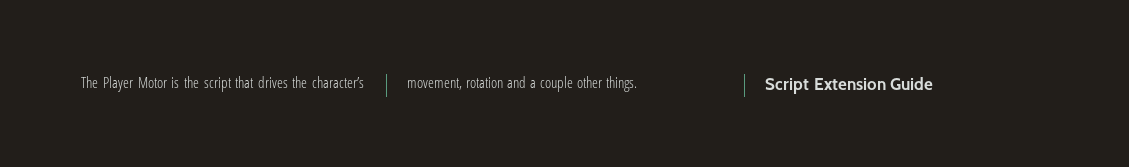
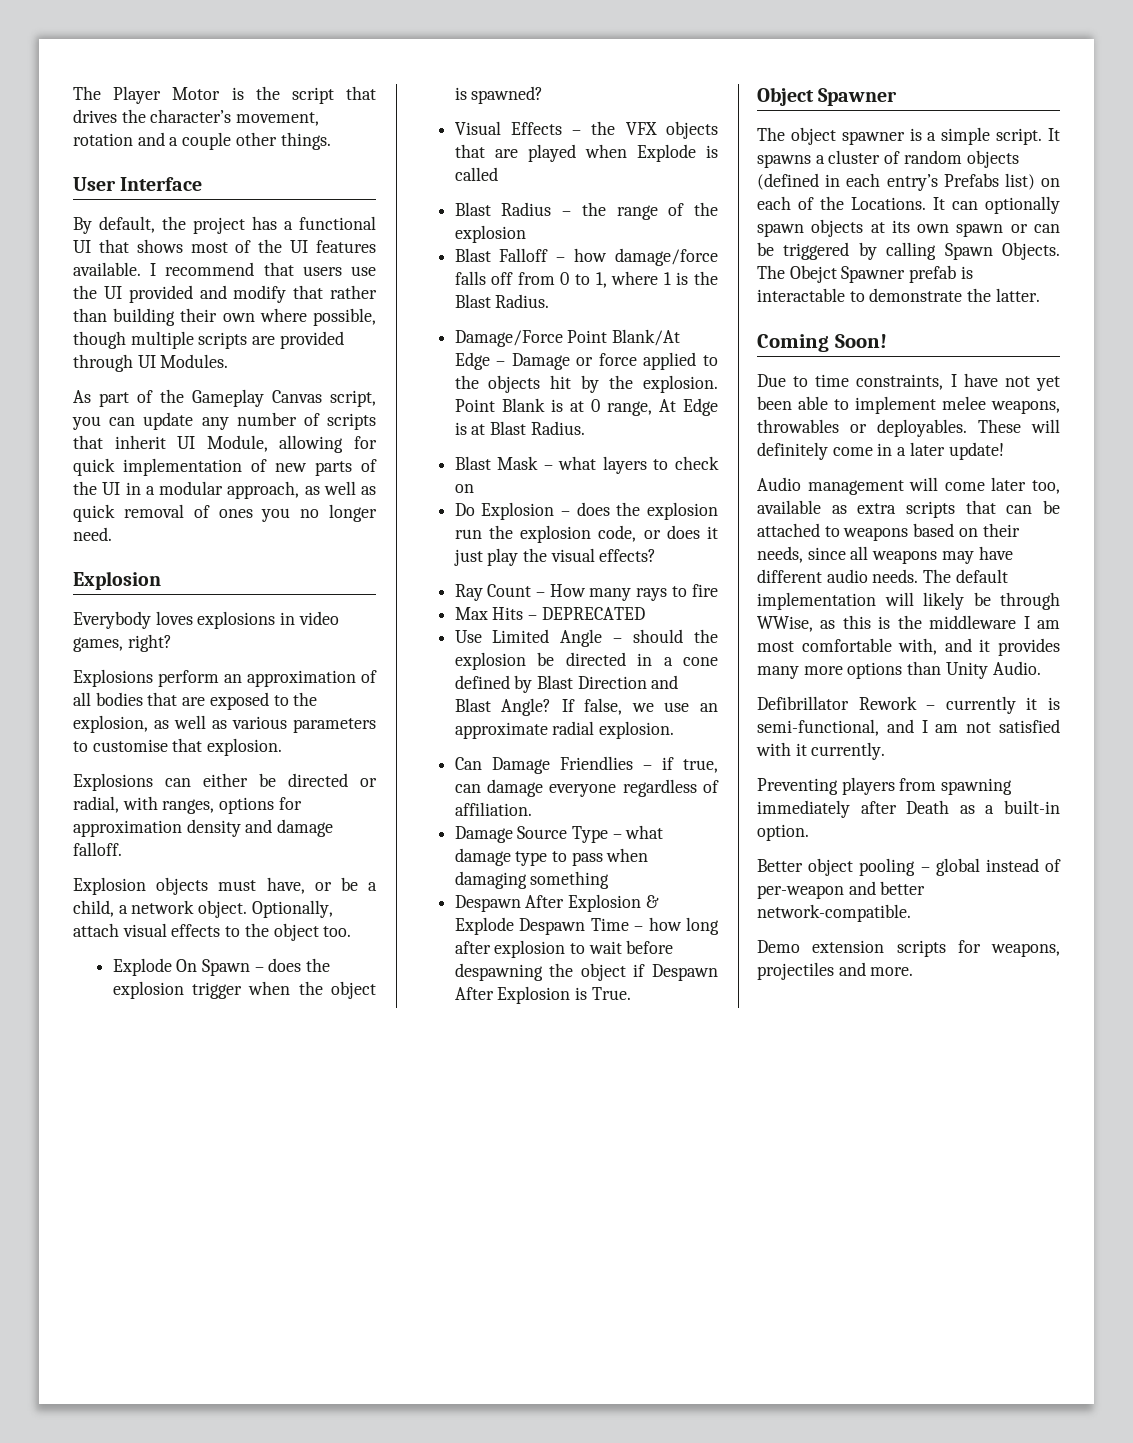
- Script Extension Guide
+ User Interface
+ By default, the project has a functional UI that shows most of the UI features available. I recommend that users use the UI provided and modify that rather than building their own where possible, though multiple scripts are provided through UI Modules.
+ As part of the Gameplay Canvas script, you can update any number of scripts that inherit UI Module, allowing for quick implementation of new parts of the UI in a modular approach, as well as quick removal of ones you no longer need.
+ Explosion
+ Everybody loves explosions in video games, right?
+ Explosions perform an approximation of all bodies that are exposed to the explosion, as well as various parameters to customise that explosion.
+ Explosions can either be directed or radial, with ranges, options for approximation density and damage falloff.
+ Explosion objects must have, or be a child, a network object. Optionally, attach visual effects to the object too.
+ Explode On Spawn – does the explosion trigger when the object is spawned?
+ Visual Effects – the VFX objects that are played when Explode is called
+ Blast Radius – the range of the explosion
+ Blast Falloff – how damage/force falls off from 0 to 1, where 1 is the Blast Radius.
+ Damage/Force Point Blank/At Edge – Damage or force applied to the objects hit by the explosion. Point Blank is at 0 range, At Edge is at Blast Radius.
+ Blast Mask – what layers to check on
+ Do Explosion – does the explosion run the explosion code, or does it just play the visual effects?
+ Ray Count – How many rays to fire
+ Max Hits – DEPRECATED
+ Use Limited Angle – should the explosion be directed in a cone defined by Blast Direction and Blast Angle? If false, we use an approximate radial explosion.
+ Can Damage Friendlies – if true, can damage everyone regardless of affiliation.
+ Damage Source Type – what damage type to pass when damaging something
+ Despawn After Explosion & Explode Despawn Time – how long after explosion to wait before despawning the object if Despawn After Explosion is True.
+ Object Spawner
+ The object spawner is a simple script. It spawns a cluster of random objects (defined in each entry’s Prefabs list) on each of the Locations. It can optionally spawn objects at its own spawn or can be triggered by calling Spawn Objects. The Obejct Spawner prefab is interactable to demonstrate the latter.
+ Coming Soon!
+ Due to time constraints, I have not yet been able to implement melee weapons, throwables or deployables. These will definitely come in a later update!
+ Audio management will come later too, available as extra scripts that can be attached to weapons based on their needs, since all weapons may have different audio needs. The default implementation will likely be through WWise, as this is the middleware I am most comfortable with, and it provides many more options than Unity Audio.
+ Defibrillator Rework – currently it is semi-functional, and I am not satisfied with it currently.
+ Preventing players from spawning immediately after Death as a built-in option.
+ Better object pooling – global instead of per-weapon and better network-compatible.
+ Demo extension scripts for weapons, projectiles and more.

